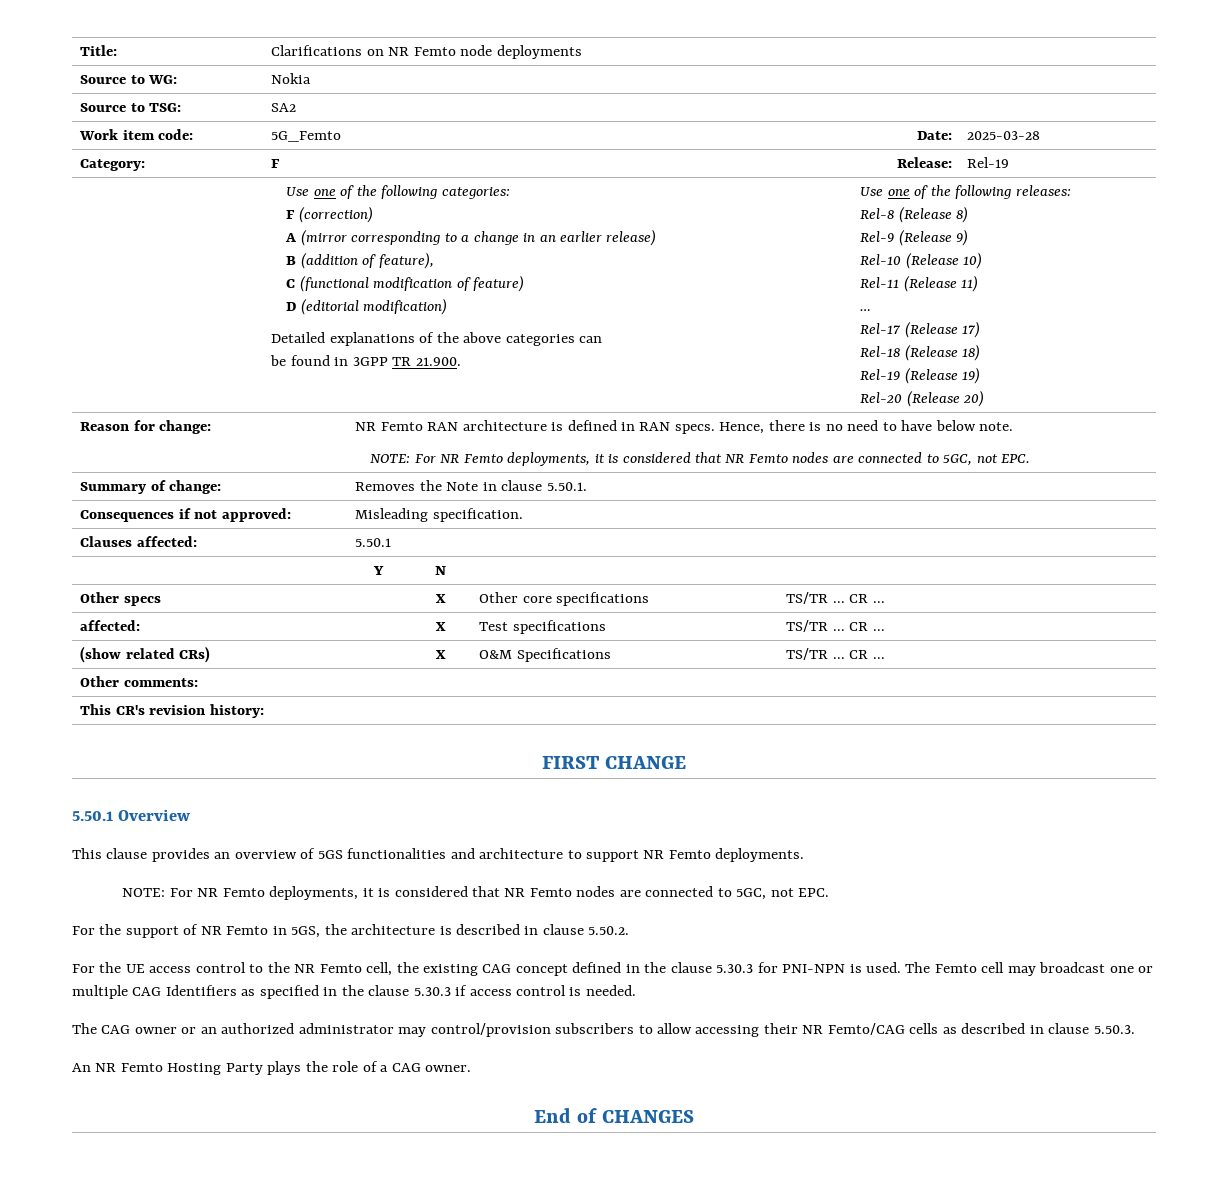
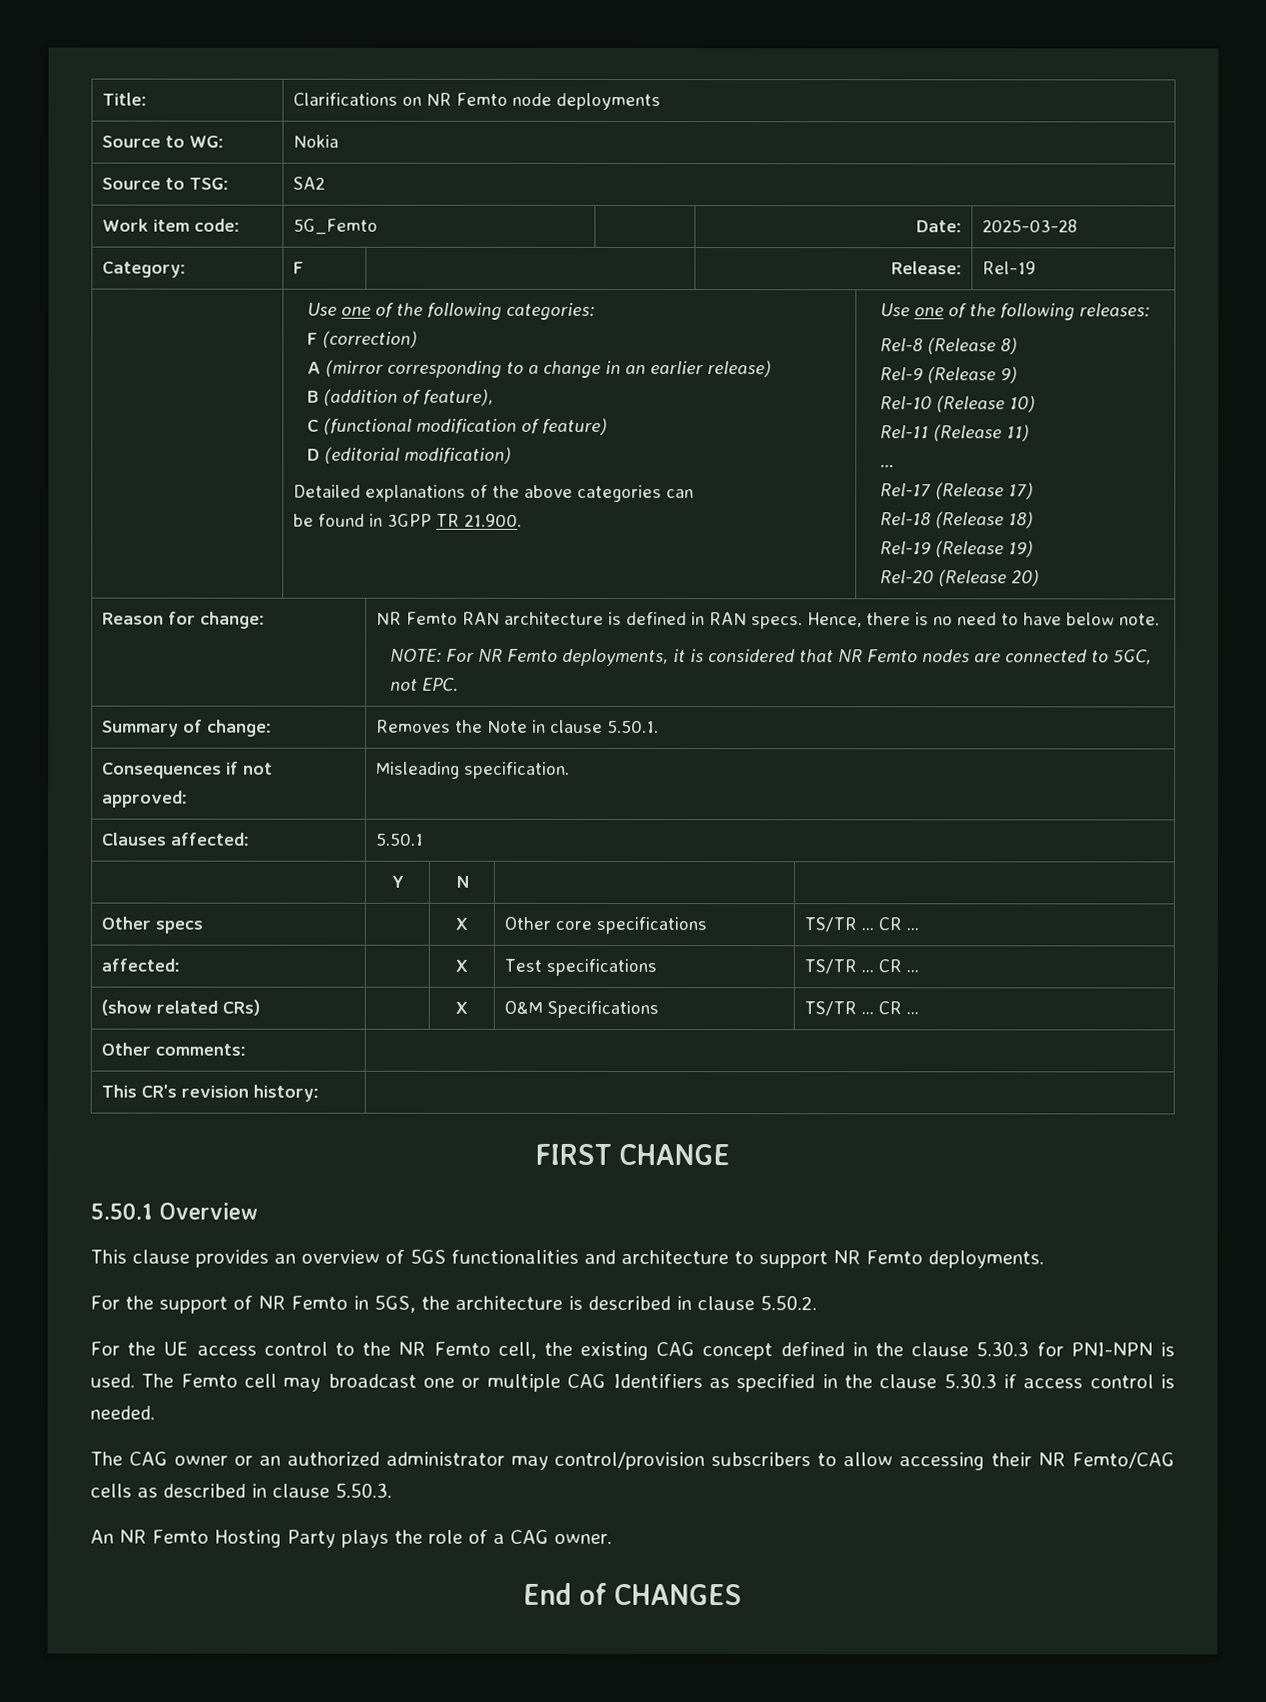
  This clause provides an overview of 5GS functionalities and architecture to support NR Femto deployments.
- NOTE: For NR Femto deployments, it is considered that NR Femto nodes are connected to 5GC, not EPC.

